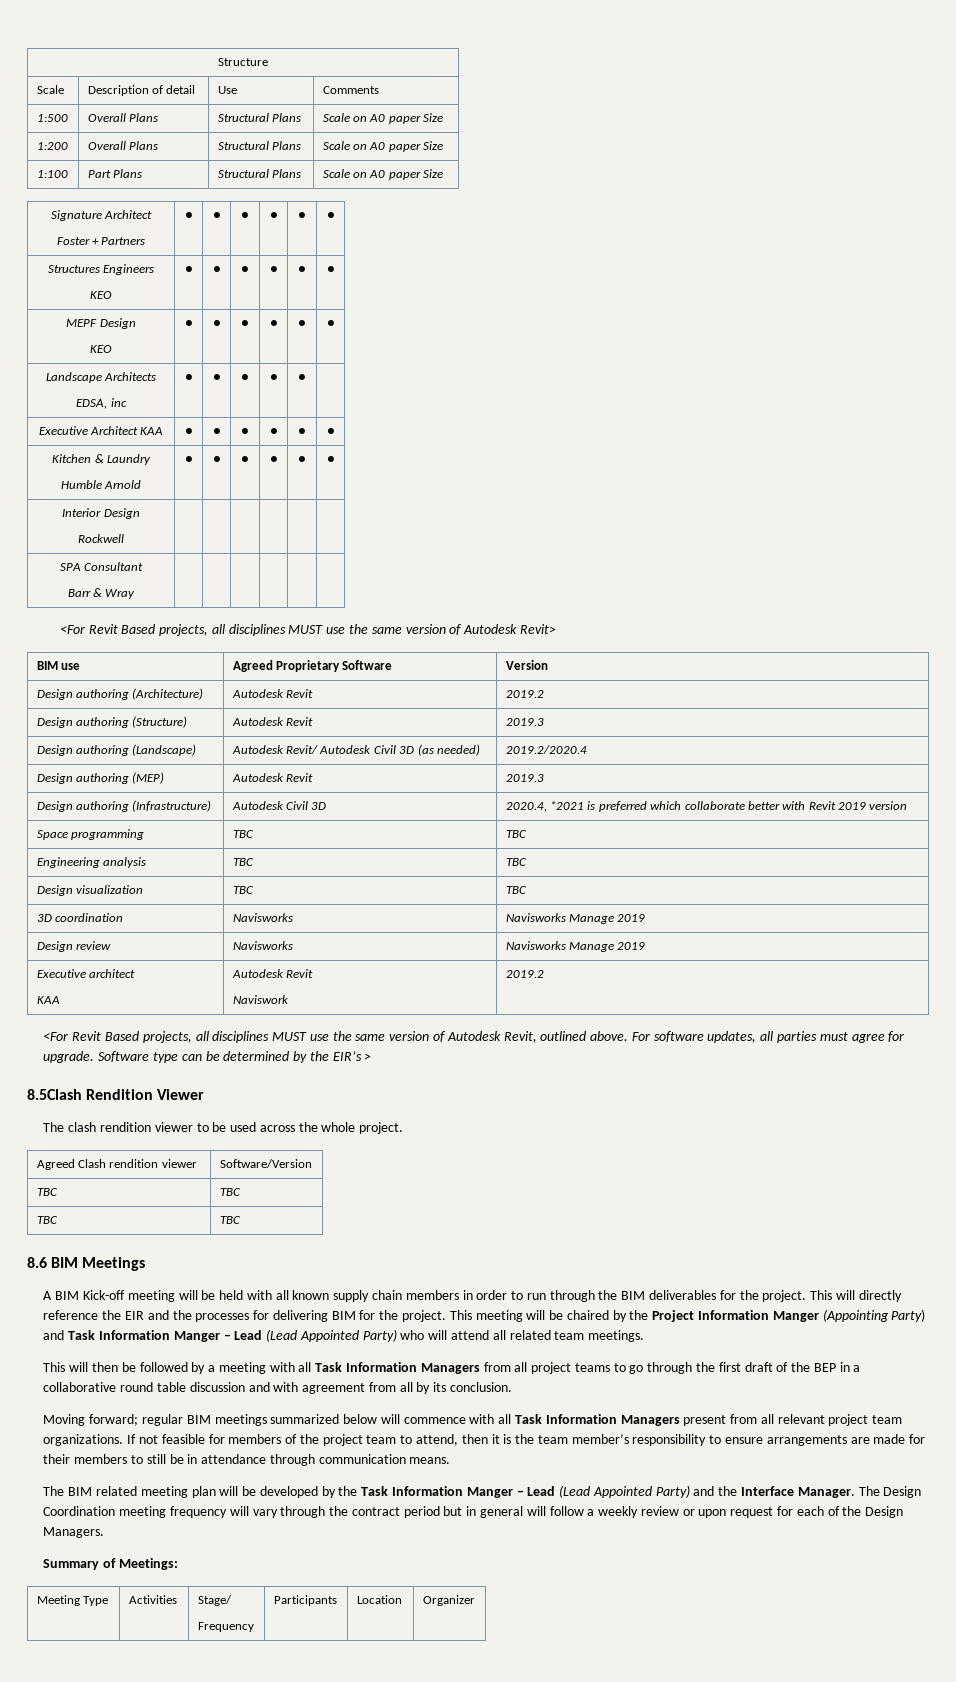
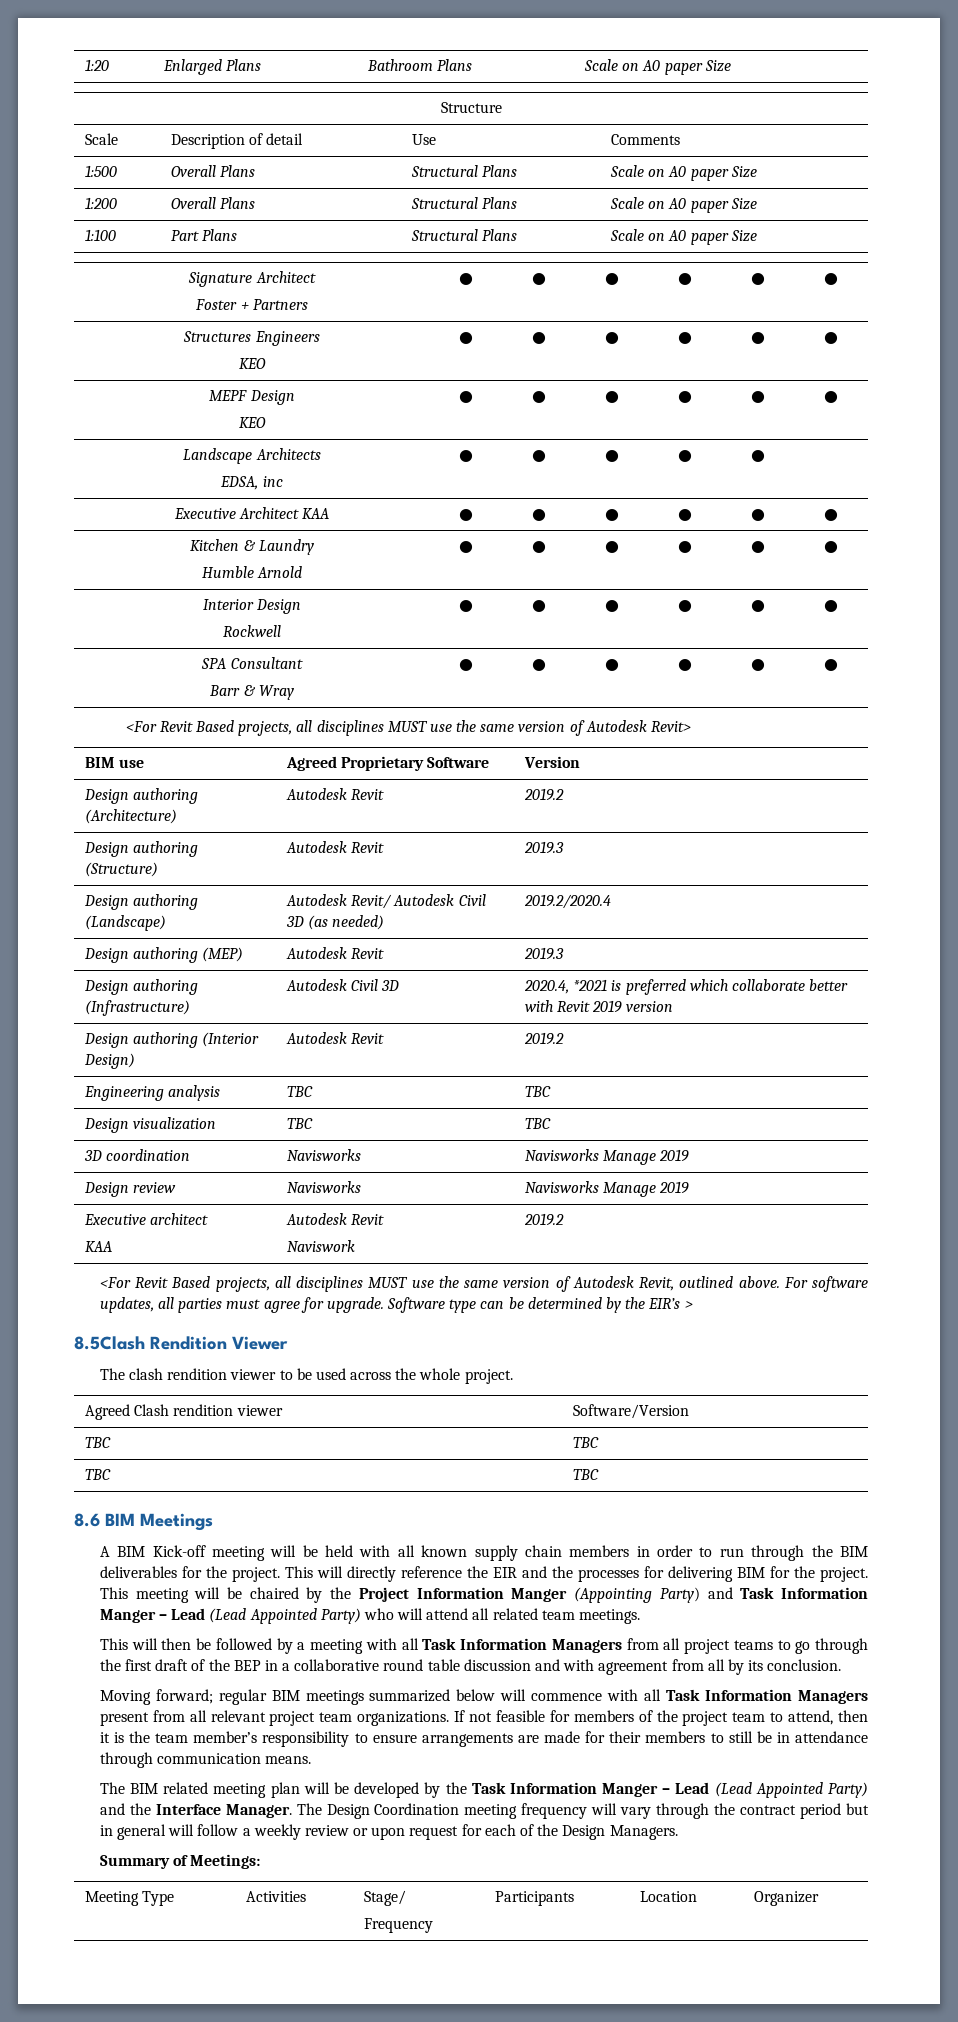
+ 1:20 | Enlarged Plans | Bathroom Plans | Scale on A0 paper Size
  Interior Design
- Rockwell | | | | | |
+ Rockwell | ● | ● | ● | ● | ● | ●
  SPA Consultant
- Barr & Wray | | | | | |
+ Barr & Wray | ● | ● | ● | ● | ● | ●
- Space programming | TBC | TBC
+ Design authoring (Interior Design) | Autodesk Revit | 2019.2

